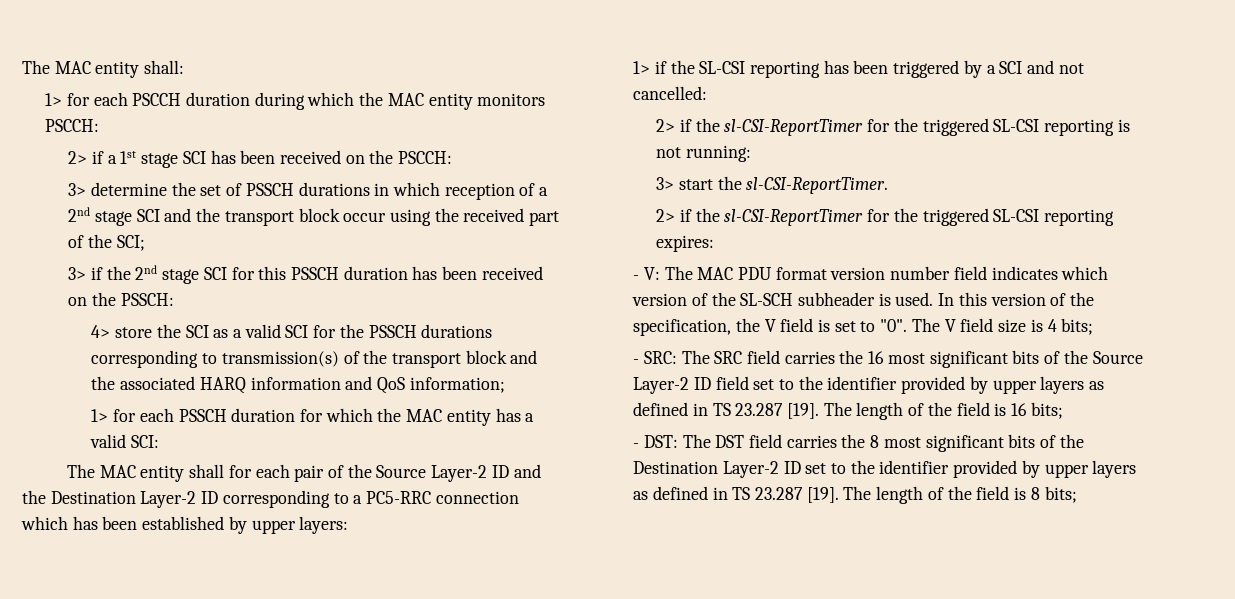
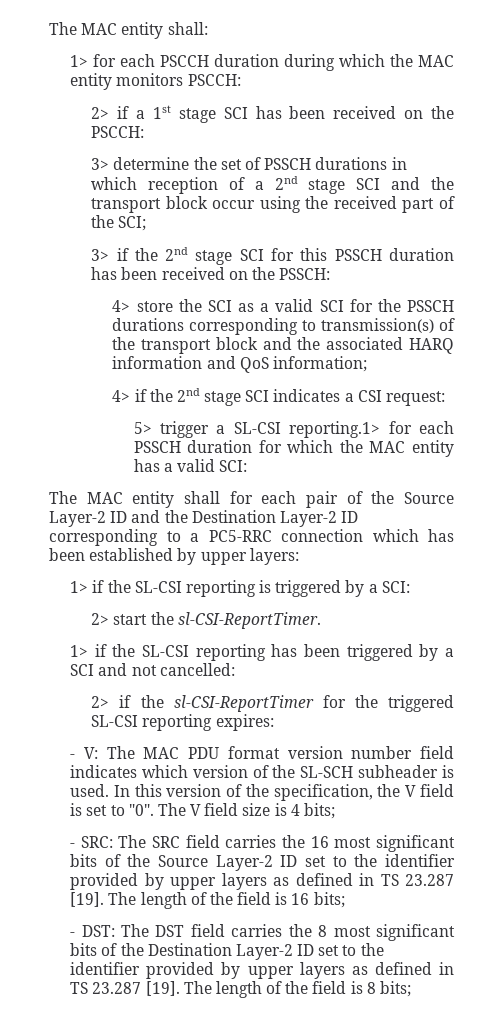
- 1> for each PSSCH duration for which the MAC entity has a valid SCI:
+ 4> if the 2nd stage SCI indicates a CSI request:
+ 5> trigger a SL-CSI reporting.1> for each PSSCH duration for which the MAC entity has a valid SCI:
+ 1> if the SL-CSI reporting is triggered by a SCI:
+ 2> start the sl-CSI-ReportTimer.
- 2> if the sl-CSI-ReportTimer for the triggered SL-CSI reporting is not running:
- 3> start the sl-CSI-ReportTimer.
- - SRC: The SRC field carries the 16 most significant bits of the Source Layer-2 ID field set to the identifier provided by upper layers as defined in TS 23.287 [19].
+ - SRC: The SRC field carries the 16 most significant bits of the Source Layer-2 ID set to the identifier provided by upper layers as defined in TS 23.287 [19].

